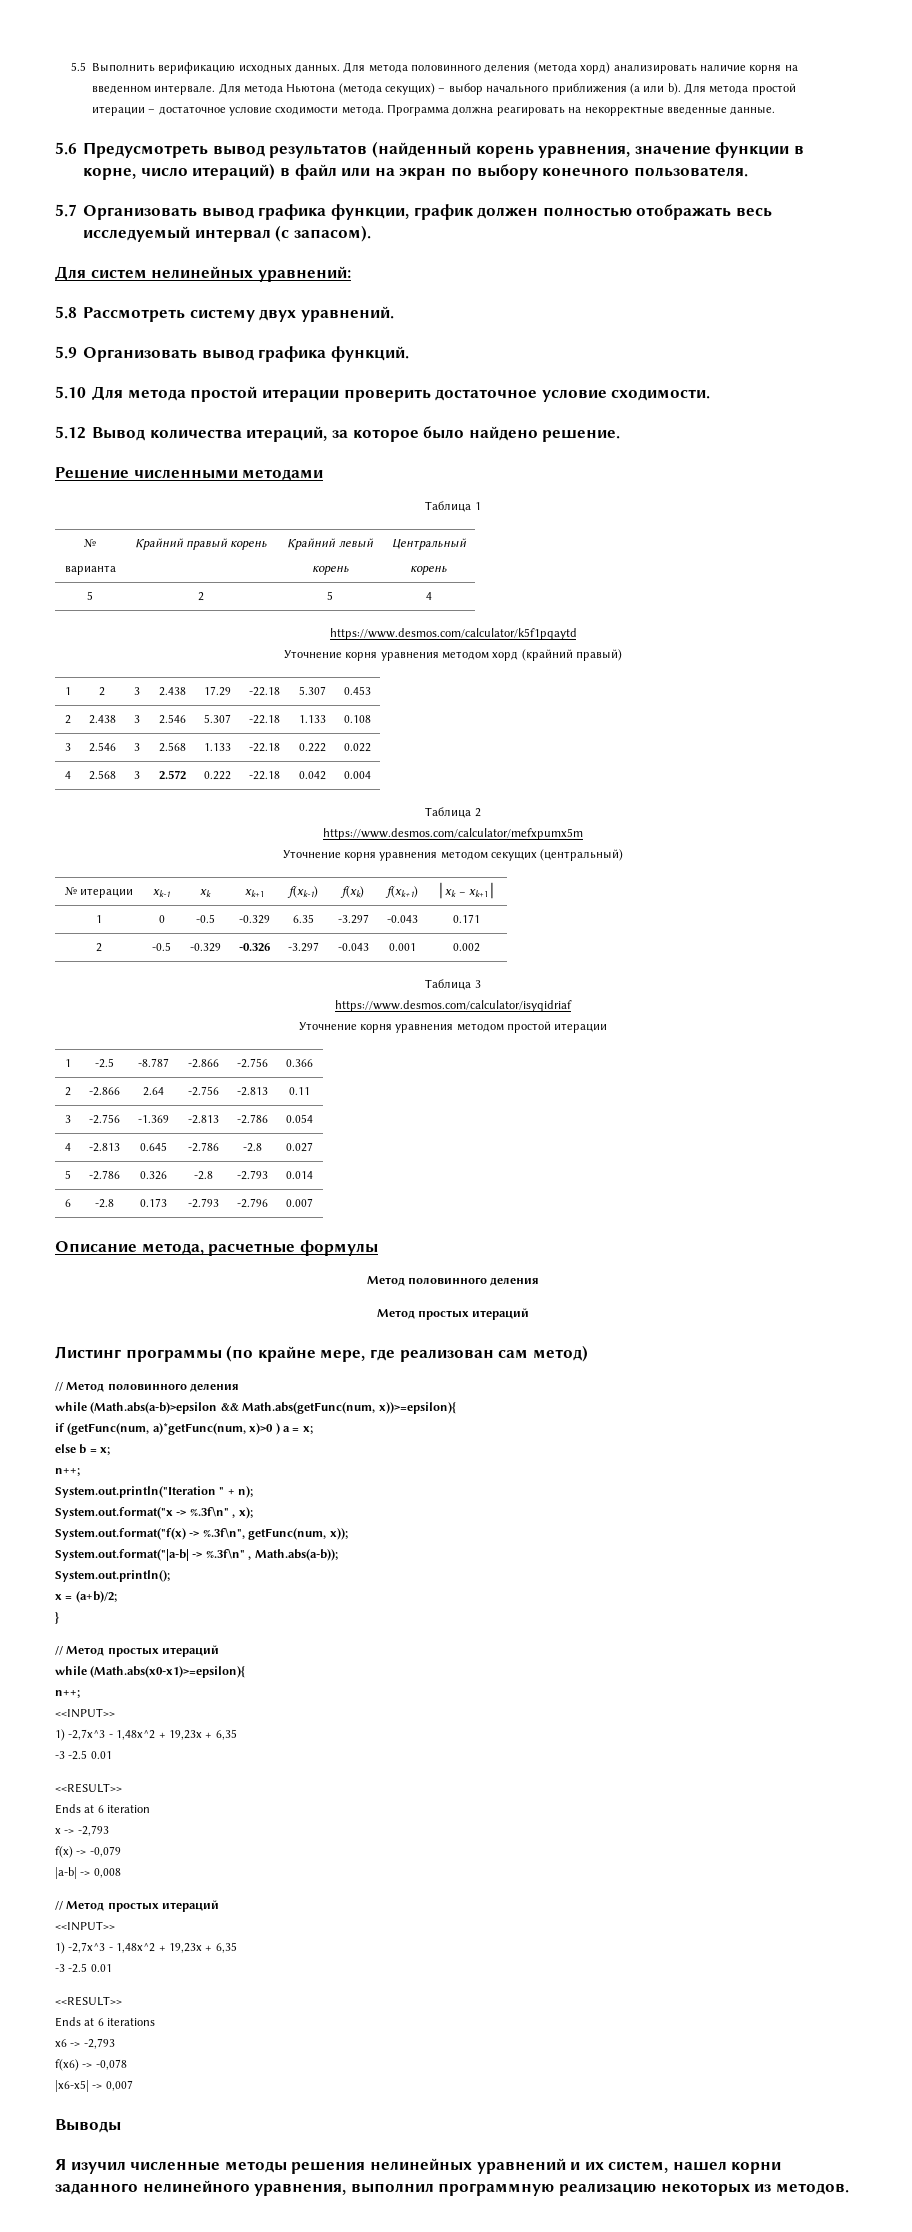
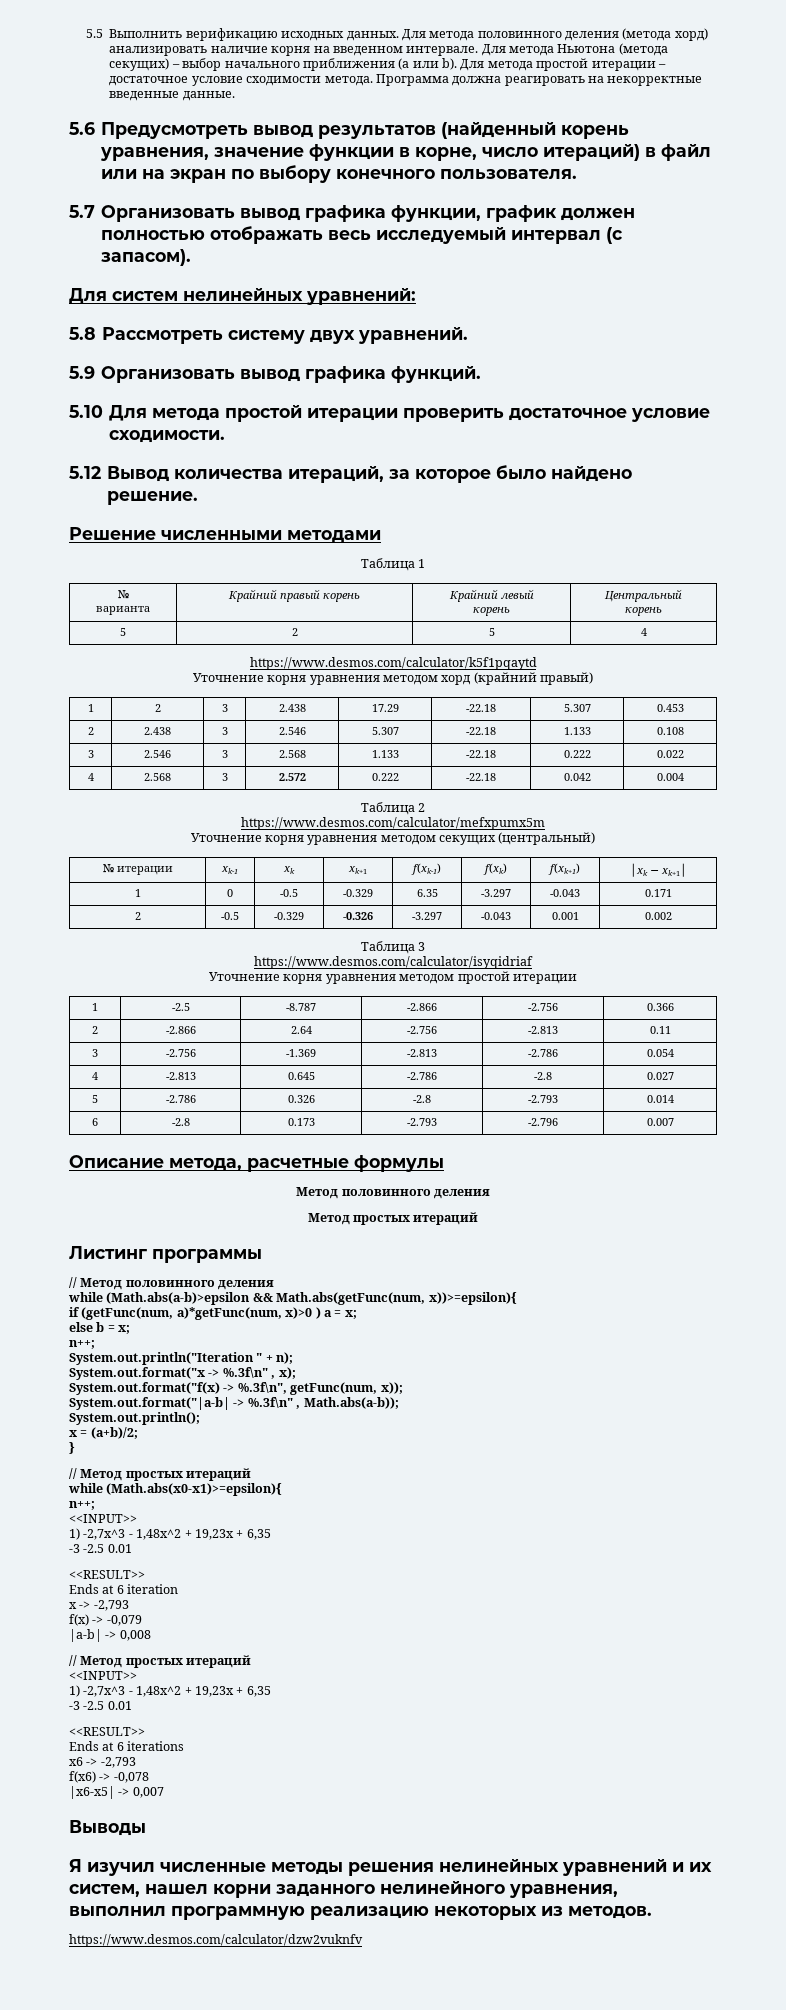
- Листинг программы (по крайне мере, где реализован сам метод)
+ Листинг программы
+ https://www.desmos.com/calculator/dzw2vuknfv

